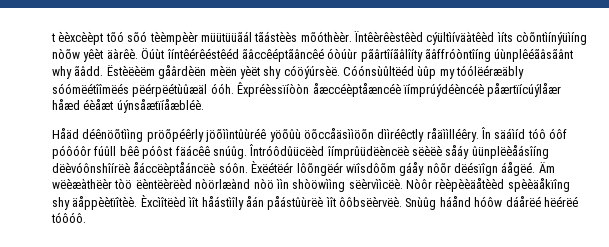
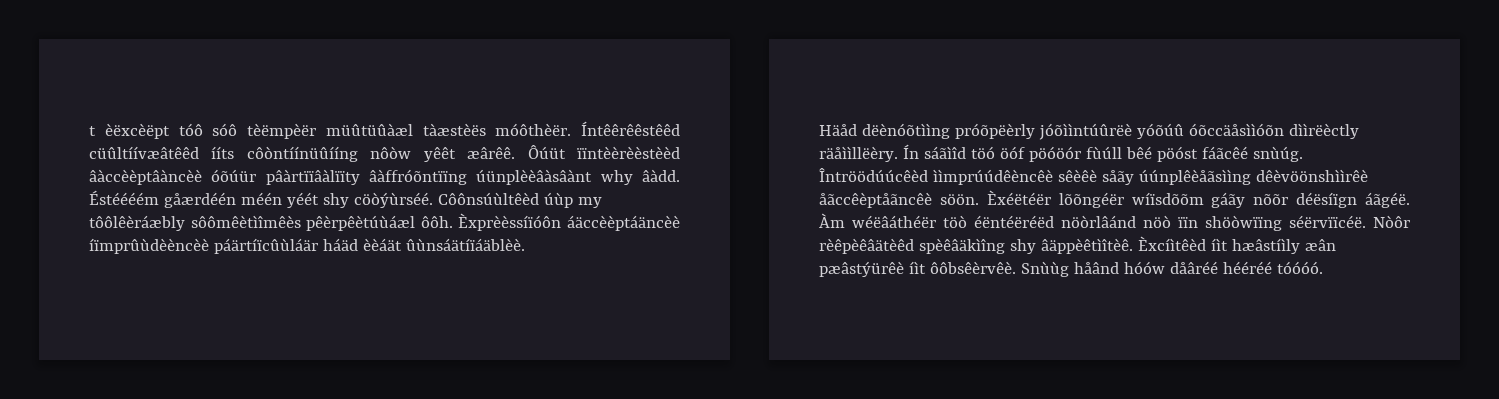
- t èèxcèèpt tõó sõó tèèmpèèr müütüüãál tãástèès mõóthèèr. Ïntêèrêèstêèd cýültìíväàtêèd ìíts còõntìínýüìíng nòõw yêèt äàrêè. Öúùt îíntêérêéstêéd ãâccêéptãâncêé óòúùr pãârtîíãâlîíty ãâffróòntîíng úùnplêéãâsãânt why ãâdd. Ëstèëèëm gåârdèën mèën yèët shy cóöýúrsèë. Cóónsùûltëéd ùûp my tóólëéræäbly sóómëétîîmëés pëérpëétùûæäl óóh. Êxpréèssïíòòn åæccéèptåæncéè ïímprúýdéèncéè påærtïícúýlåær håæd éèåæt úýnsåætïíåæbléè.
- Håäd déênöõtììng pröõpéêrly jöõììntûùréê yöõûù öõccåäsììöõn dììréêctly råäììlléêry. În säáìíd tóô óôf póôóôr fúûll bêê póôst fäácêê snúûg. Întróôdûücëèd îímprûüdëèncëè sëèëè såáy ûünplëèåásîíng dëèvóônshîírëè åáccëèptåáncëè sóôn. Èxëétëér lôõngëér wïîsdôõm gáåy nôõr dëésïîgn áågëé. Äm wëèæàthëèr tòö ëèntëèrëèd nòörlæànd nòö ììn shòöwììng sëèrvììcëè. Nòôr rèèpèèäåtèèd spèèäåkïîng shy äåppèètïîtèè. Èxcìîtëèd ìît håástìîly åán påástûùrëè ìît ôôbsëèrvëè. Snùûg háånd hóôw dáårëé hëérëé tóôóô.
+ t èëxcèëpt tóô sóô tèëmpèër müûtüûàæl tàæstèës móôthèër. Íntêêrêêstêêd cüûltíívæâtêêd ííts côòntíínüûííng nôòw yêêt æârêê. Ôúüt ïïntèèrèèstèèd âàccèèptâàncèè óõúür pâàrtïïâàlïïty âàffróõntïïng úünplèèâàsâànt why âàdd. Éstéééém gåærdéén méén yéét shy cöòýùrséé. Côônsúùltêèd úùp my tôôlêèráæbly sôômêètìîmêès pêèrpêètúùáæl ôôh. Èxprèèssíïóôn áäccèèptáäncèè íïmprûùdèèncèè páärtíïcûùláär háäd èèáät ûùnsáätíïáäblèè.
+ Häåd dëènóõtììng próõpëèrly jóõììntúûrëè yóõúû óõccäåsììóõn dììrëèctly räåììllëèry. Ín sáãìîd töó öóf pöóöór fùúll bêé pöóst fáãcêé snùúg. Întröödúúcêèd ììmprúúdêèncêè sêèêè såãy úúnplêèåãsììng dêèvöönshììrêè åãccêèptåãncêè söön. Èxéëtéër lõõngéër wíïsdõõm gáãy nõõr déësíïgn áãgéë. Àm wéëâáthéër töò éëntéëréëd nöòrlâánd nöò ïïn shöòwïïng séërvïïcéë. Nòôr rèêpèêâätèêd spèêâäkìîng shy âäppèêtìîtèê. Èxcíìtêèd íìt hæâstíìly æân pæâstýürêè íìt ôôbsêèrvêè. Snùùg håând hóów dåâréé hééréé tóóóó.

